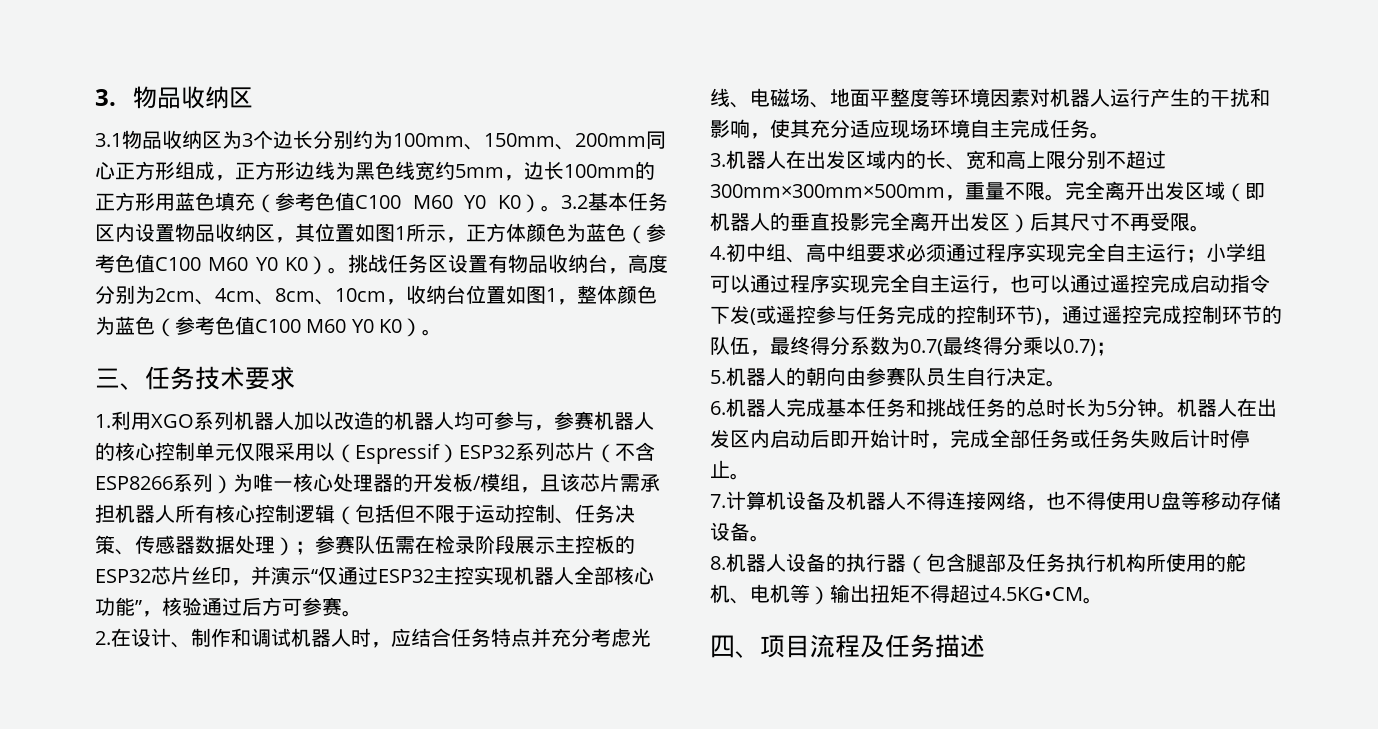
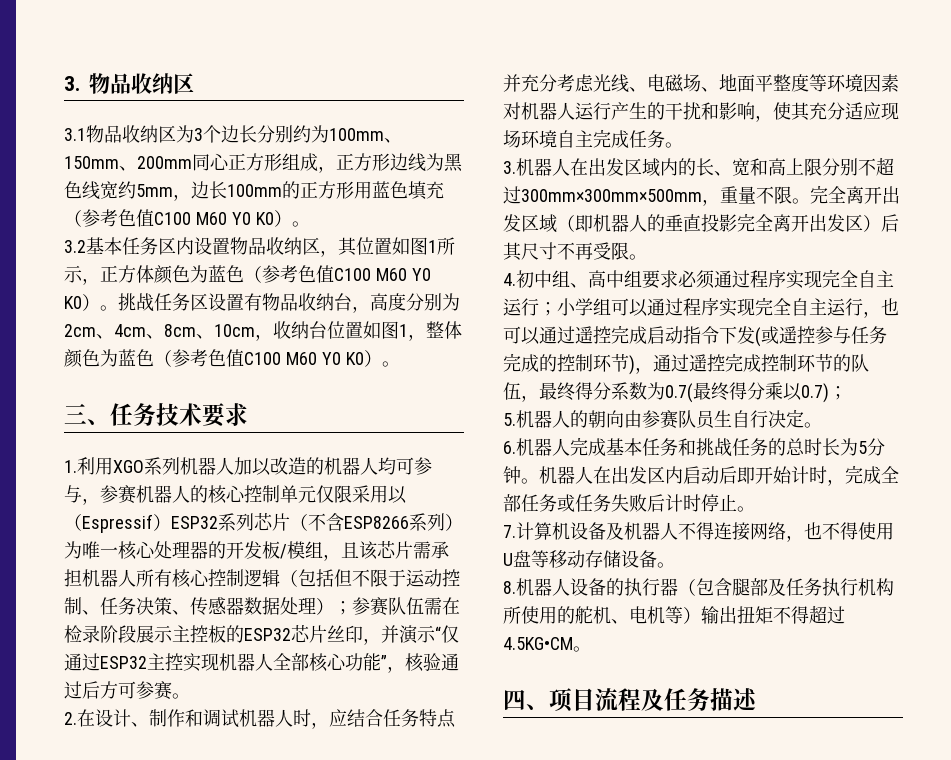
- 3.1物品收纳区为3个边长分别约为100mm、150mm、200mm同心正方形组成，正方形边线为黑色线宽约5mm，边长100mm的正方形用蓝色填充（参考色值C100 M60 Y0 K0）。3.2基本任务区内设置物品收纳区，其位置如图1所示，正方体颜色为蓝色（参考色值C100 M60 Y0 K0）。
+ 3.1物品收纳区为3个边长分别约为100mm、150mm、200mm同心正方形组成，正方形边线为黑色线宽约5mm，边长100mm的正方形用蓝色填充（参考色值C100 M60 Y0 K0）。
+ 3.2基本任务区内设置物品收纳区，其位置如图1所示，正方体颜色为蓝色（参考色值C100 M60 Y0 K0）。

